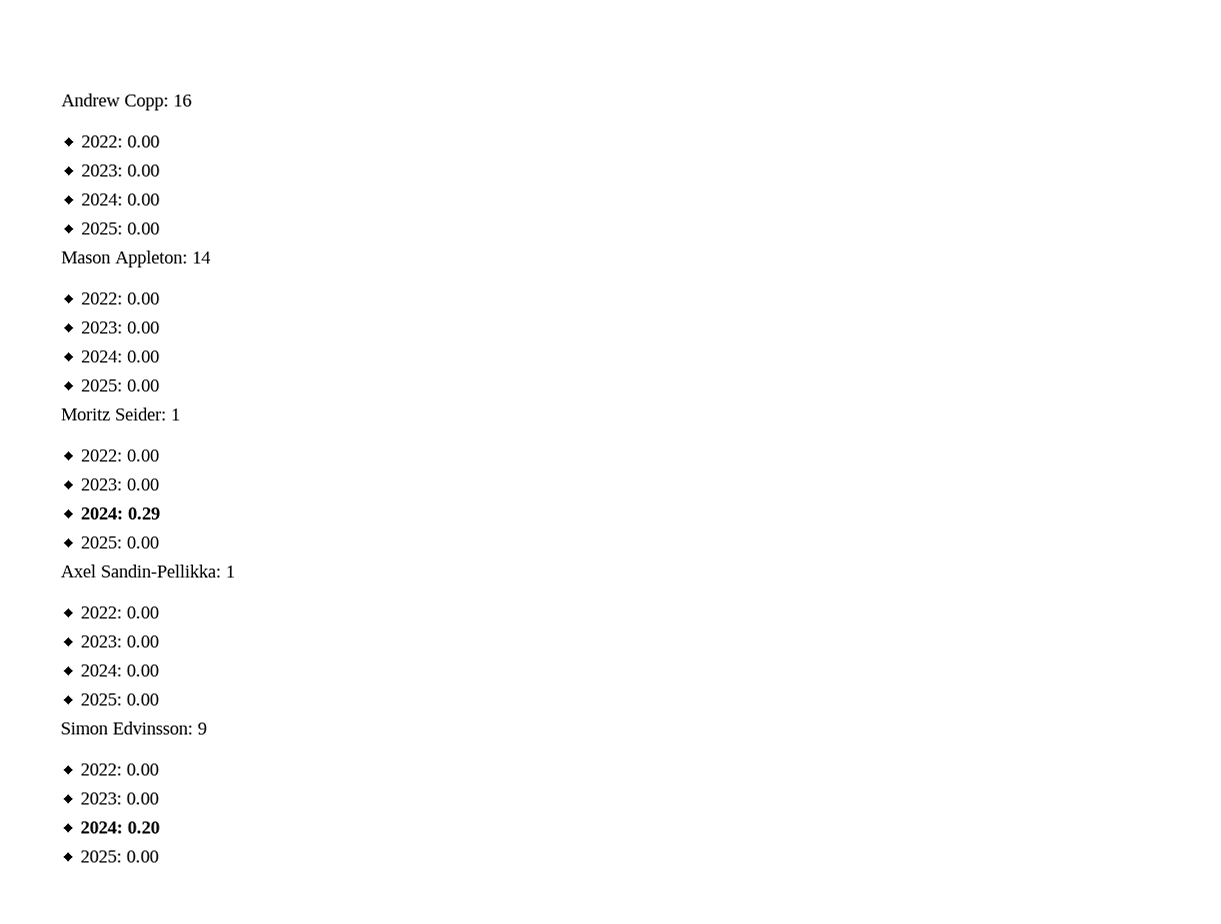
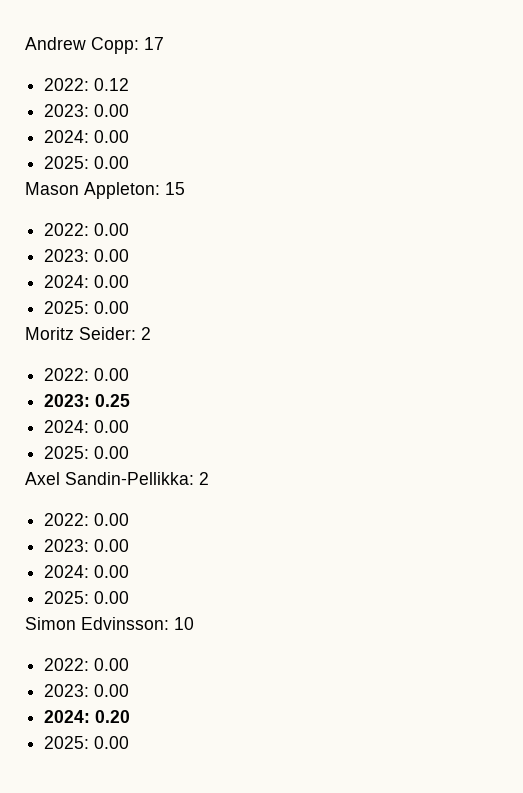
- Andrew Copp: 16
- 2022: 0.00
+ Andrew Copp: 17
+ 2022: 0.12
- Mason Appleton: 14
+ Mason Appleton: 15
- Moritz Seider: 1
+ Moritz Seider: 2
  2022: 0.00
- 2023: 0.00
- 2024: 0.29
+ 2023: 0.25
+ 2024: 0.00
- Axel Sandin-Pellikka: 1
+ Axel Sandin-Pellikka: 2
- Simon Edvinsson: 9
+ Simon Edvinsson: 10

